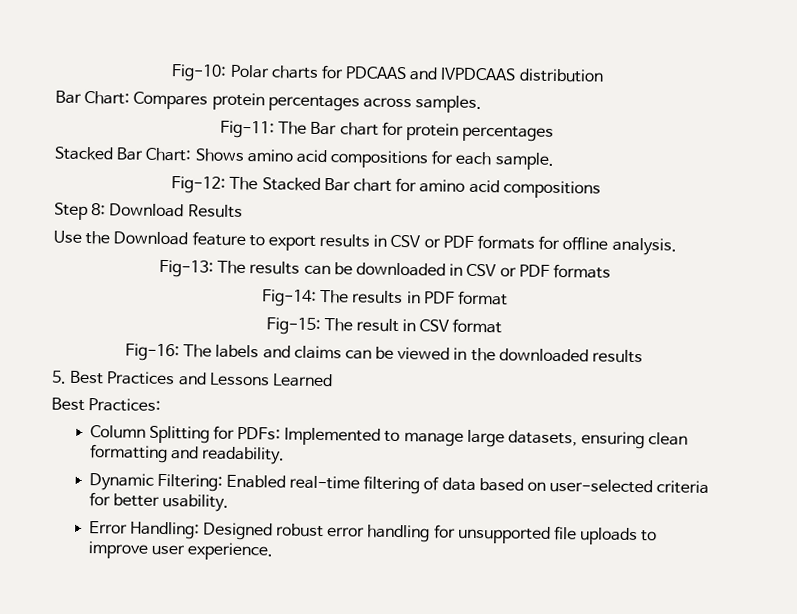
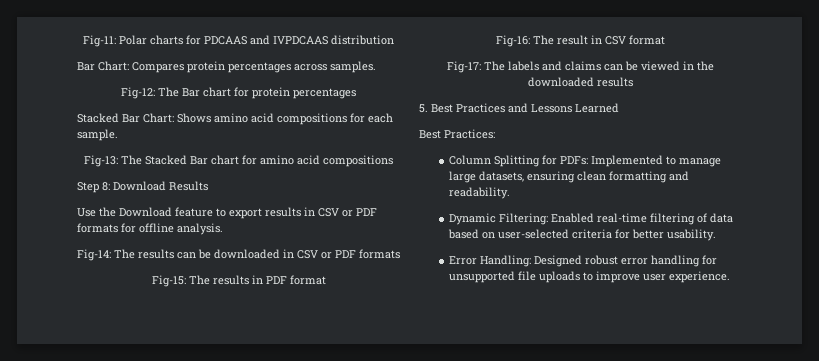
- Fig-10: Polar charts for PDCAAS and IVPDCAAS distribution
+ Fig-11: Polar charts for PDCAAS and IVPDCAAS distribution
- Fig-11: The Bar chart for protein percentages
+ Fig-12: The Bar chart for protein percentages
- Fig-12: The Stacked Bar chart for amino acid compositions
+ Fig-13: The Stacked Bar chart for amino acid compositions
- Fig-13: The results can be downloaded in CSV or PDF formats
+ Fig-14: The results can be downloaded in CSV or PDF formats
- Fig-14: The results in PDF format
+ Fig-15: The results in PDF format
- Fig-15: The result in CSV format
+ Fig-16: The result in CSV format
- Fig-16: The labels and claims can be viewed in the downloaded results
+ Fig-17: The labels and claims can be viewed in the downloaded results

